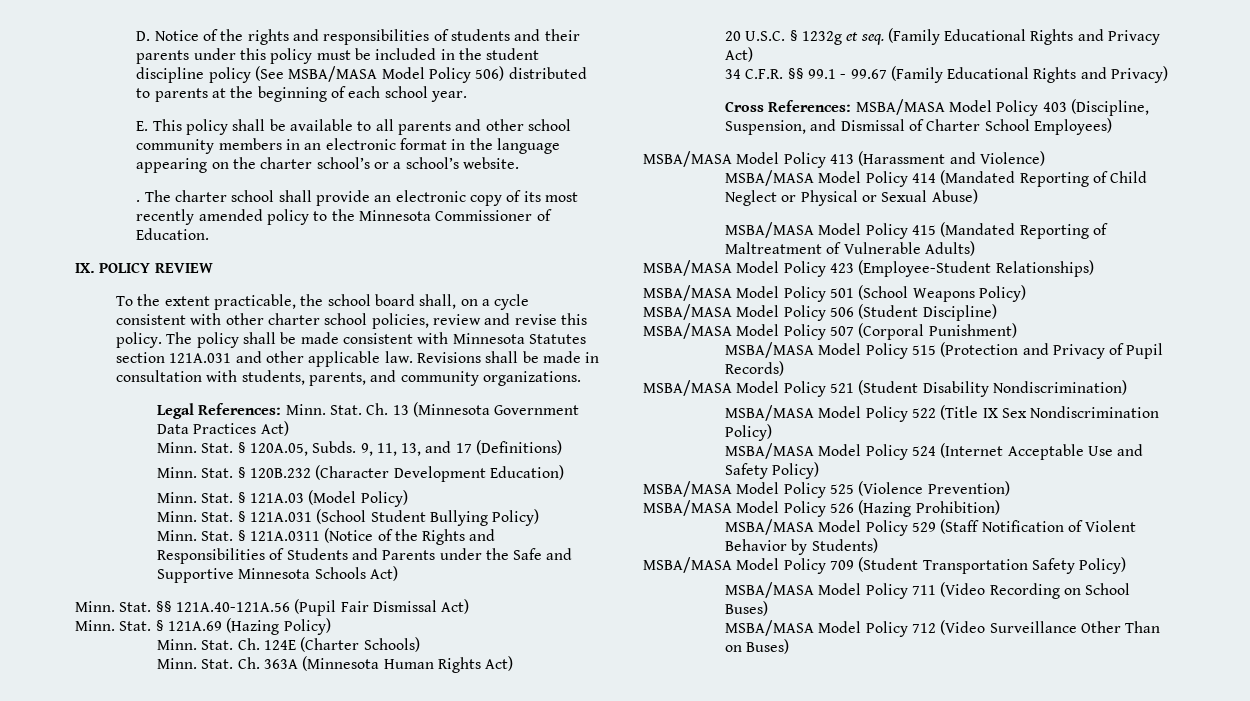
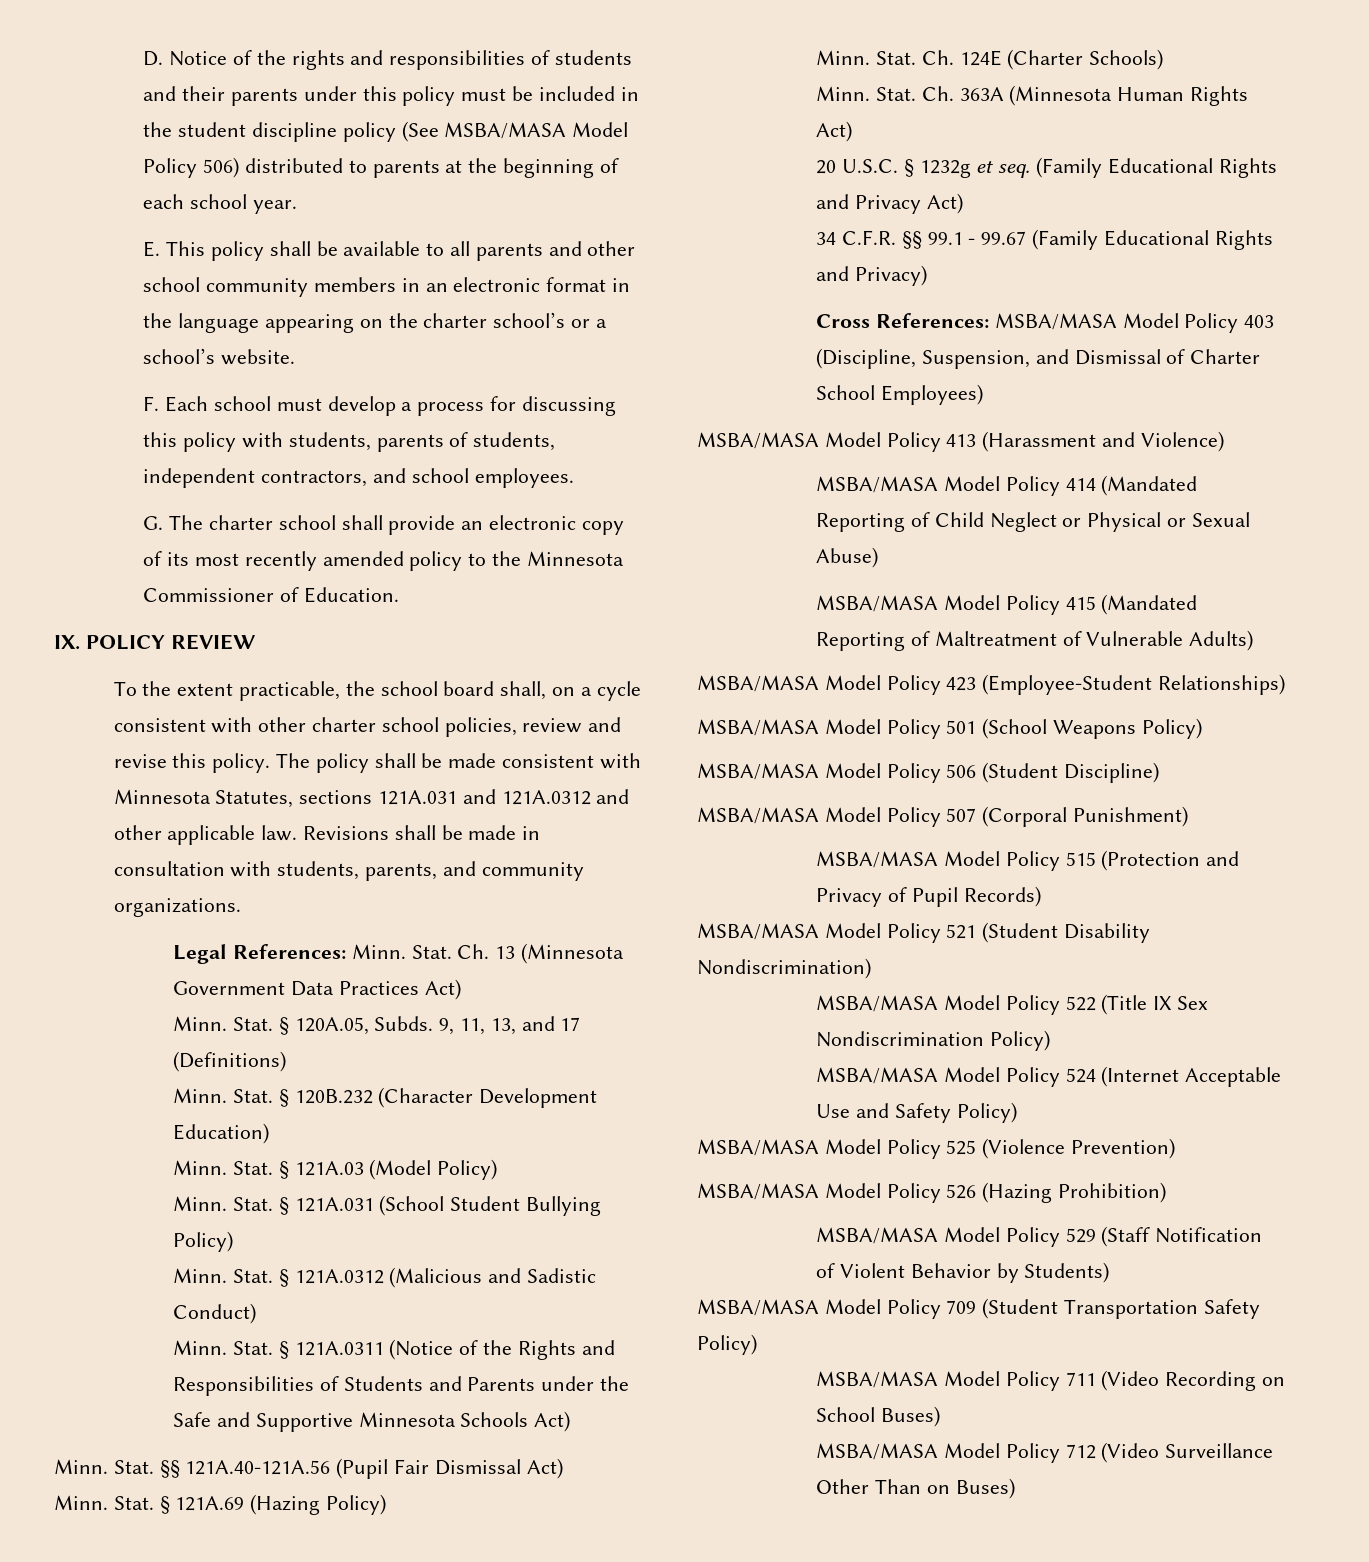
- . The charter school shall provide an electronic copy of its most recently amended policy to the Minnesota Commissioner of Education.
+ F. Each school must develop a process for discussing this policy with students, parents of students, independent contractors, and school employees.
+ G. The charter school shall provide an electronic copy of its most recently amended policy to the Minnesota Commissioner of Education.
- The policy shall be made consistent with Minnesota Statutes section 121A.031 and other applicable law.
+ The policy shall be made consistent with Minnesota Statutes, sections 121A.031 and 121A.0312 and other applicable law.
+ Minn. Stat. § 121A.0312 (Malicious and Sadistic Conduct)

